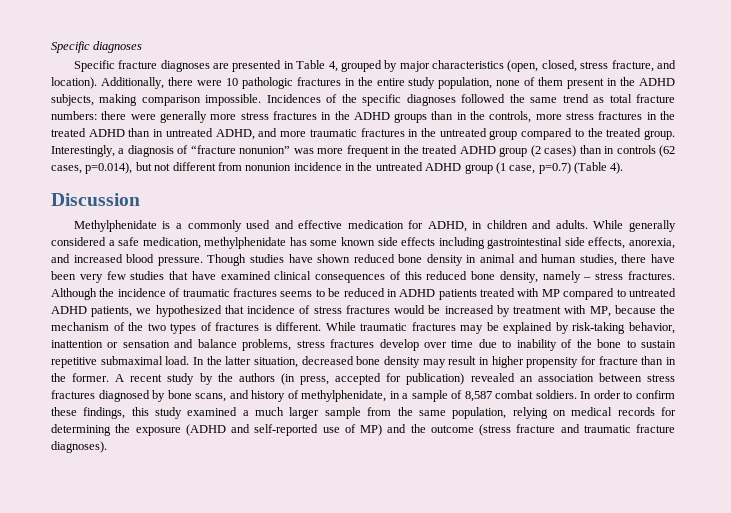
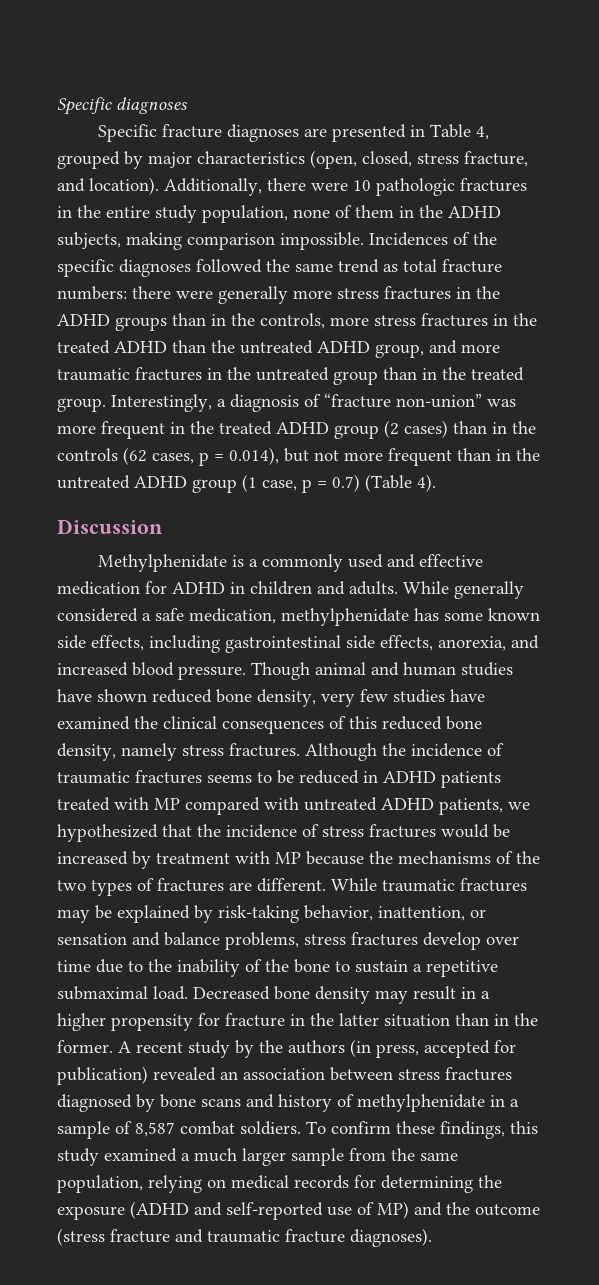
- Additionally, there were 10 pathologic fractures in the entire study population, none of them present in the ADHD subjects, making comparison impossible.
+ Additionally, there were 10 pathologic fractures in the entire study population, none of them in the ADHD subjects, making comparison impossible.
- Incidences of the specific diagnoses followed the same trend as total fracture numbers: there were generally more stress fractures in the ADHD groups than in the controls, more stress fractures in the treated ADHD than in untreated ADHD, and more traumatic fractures in the untreated group compared to the treated group.
+ Incidences of the specific diagnoses followed the same trend as total fracture numbers: there were generally more stress fractures in the ADHD groups than in the controls, more stress fractures in the treated ADHD than the untreated ADHD group, and more traumatic fractures in the untreated group than in the treated group.
- Interestingly, a diagnosis of “fracture nonunion” was more frequent in the treated ADHD group (2 cases) than in controls (62 cases, p=0.014), but not different from nonunion incidence in the untreated ADHD group (1 case, p=0.7) (Table 4).
+ Interestingly, a diagnosis of “fracture non-union” was more frequent in the treated ADHD group (2 cases) than in the controls (62 cases, p = 0.014), but not more frequent than in the untreated ADHD group (1 case, p = 0.7) (Table 4).
- Methylphenidate is a commonly used and effective medication for ADHD, in children and adults.
+ Methylphenidate is a commonly used and effective medication for ADHD in children and adults.
- While generally considered a safe medication, methylphenidate has some known side effects including gastrointestinal side effects, anorexia, and increased blood pressure.
+ While generally considered a safe medication, methylphenidate has some known side effects, including gastrointestinal side effects, anorexia, and increased blood pressure.
- Though studies have shown reduced bone density in animal and human studies, there have been very few studies that have examined clinical consequences of this reduced bone density, namely – stress fractures.
+ Though animal and human studies have shown reduced bone density, very few studies have examined the clinical consequences of this reduced bone density, namely stress fractures.
- Although the incidence of traumatic fractures seems to be reduced in ADHD patients treated with MP compared to untreated ADHD patients, we hypothesized that incidence of stress fractures would be increased by treatment with MP, because the mechanism of the two types of fractures is different.
+ Although the incidence of traumatic fractures seems to be reduced in ADHD patients treated with MP compared with untreated ADHD patients, we hypothesized that the incidence of stress fractures would be increased by treatment with MP because the mechanisms of the two types of fractures are different.
- While traumatic fractures may be explained by risk-taking behavior, inattention or sensation and balance problems, stress fractures develop over time due to inability of the bone to sustain repetitive submaximal load.
+ While traumatic fractures may be explained by risk-taking behavior, inattention, or sensation and balance problems, stress fractures develop over time due to the inability of the bone to sustain a repetitive submaximal load.
- In the latter situation, decreased bone density may result in higher propensity for fracture than in the former.
+ Decreased bone density may result in a higher propensity for fracture in the latter situation than in the former.
- A recent study by the authors (in press, accepted for publication) revealed an association between stress fractures diagnosed by bone scans, and history of methylphenidate, in a sample of 8,587 combat soldiers.
+ A recent study by the authors (in press, accepted for publication) revealed an association between stress fractures diagnosed by bone scans and history of methylphenidate in a sample of 8,587 combat soldiers.
- In order to confirm these findings, this study examined a much larger sample from the same population, relying on medical records for determining the exposure (ADHD and self-reported use of MP) and the outcome (stress fracture and traumatic fracture diagnoses).
+ To confirm these findings, this study examined a much larger sample from the same population, relying on medical records for determining the exposure (ADHD and self-reported use of MP) and the outcome (stress fracture and traumatic fracture diagnoses).

